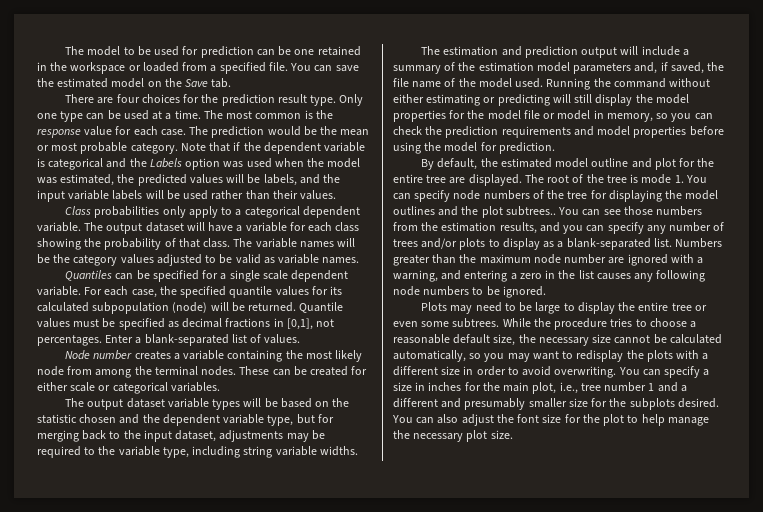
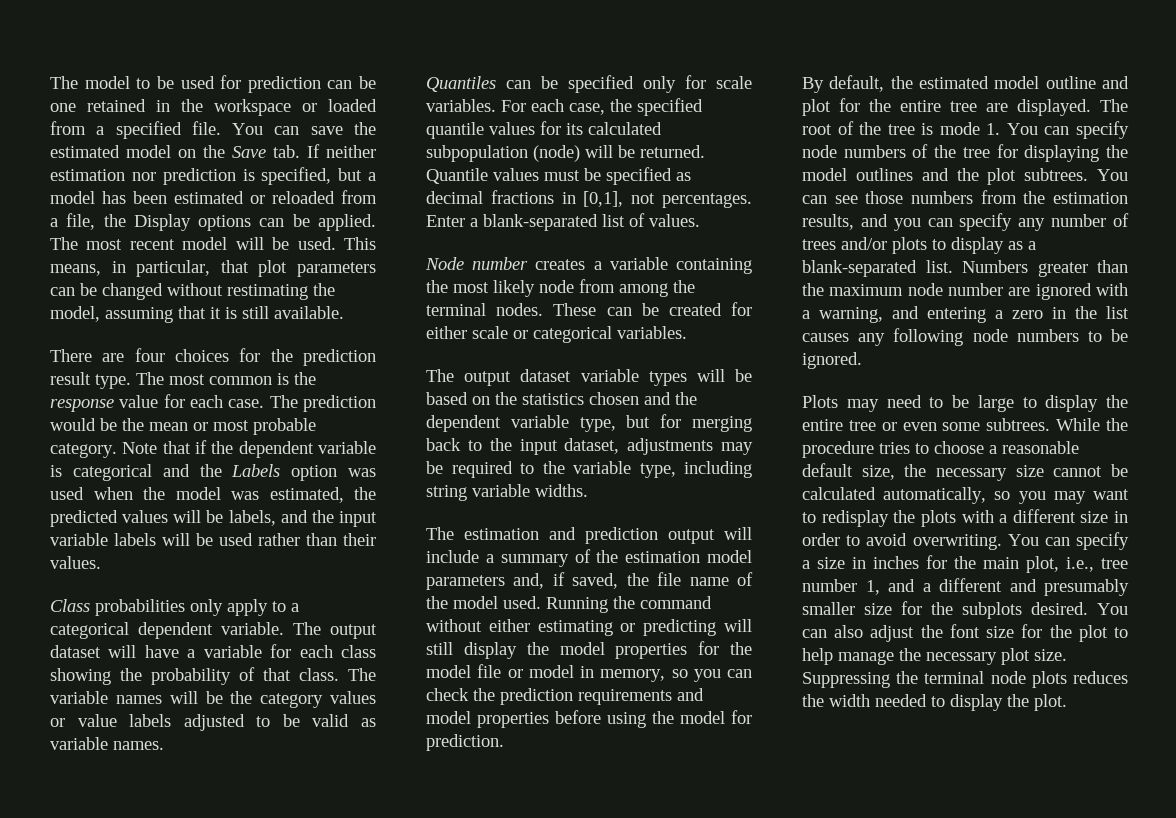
- You can save the estimated model on the Save tab.
+ You can save the estimated model on the Save tab. If neither estimation nor prediction is specified, but a model has been estimated or reloaded from a file, the Display options can be applied. The most recent model will be used. This means, in particular, that plot parameters can be changed without restimating the model, assuming that it is still available.
- Only one type can be used at a time.
- The variable names will be the category values adjusted to be valid as variable names.
+ The variable names will be the category values or value labels adjusted to be valid as variable names.
- Quantiles can be specified for a single scale dependent variable.
+ Quantiles can be specified only for scale variables.
- The output dataset variable types will be based on the statistic chosen and the dependent variable type, but for merging back to the input dataset, adjustments may be required to the variable type, including string variable widths.
+ The output dataset variable types will be based on the statistics chosen and the dependent variable type, but for merging back to the input dataset, adjustments may be required to the variable type, including string variable widths.
- The root of the tree is mode 1. You can specify node numbers of the tree for displaying the model outlines and the plot subtrees..
+ The root of the tree is mode 1. You can specify node numbers of the tree for displaying the model outlines and the plot subtrees.
- You can specify a size in inches for the main plot, i.e., tree number 1 and a different and presumably smaller size for the subplots desired.
+ You can specify a size in inches for the main plot, i.e., tree number 1, and a different and presumably smaller size for the subplots desired.
+ Suppressing the terminal node plots reduces the width needed to display the plot.

